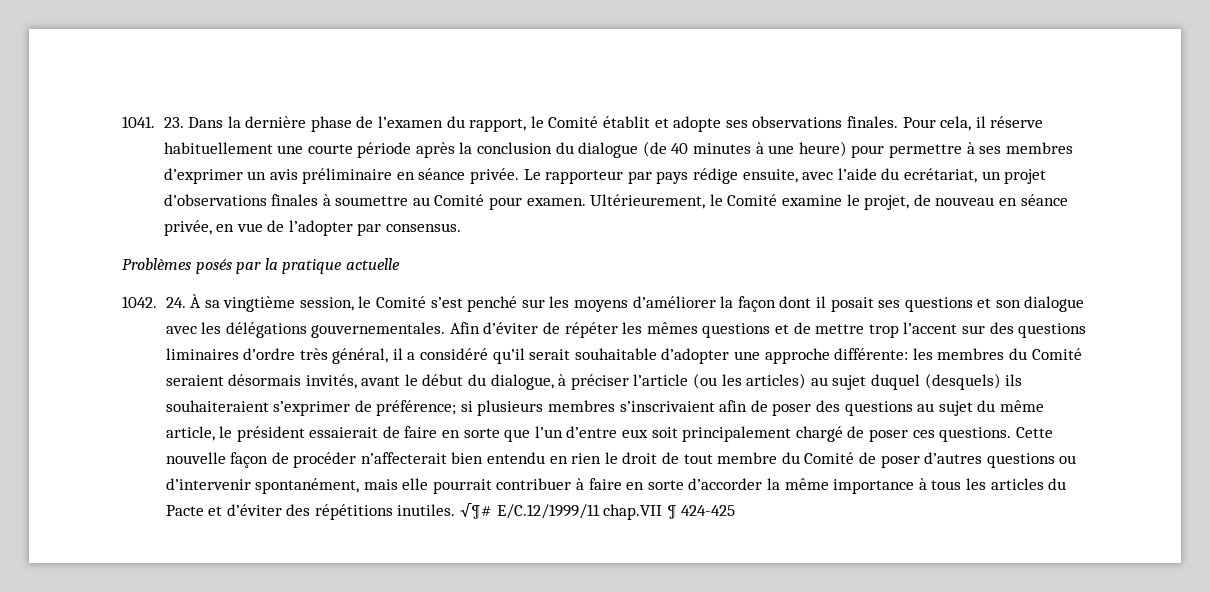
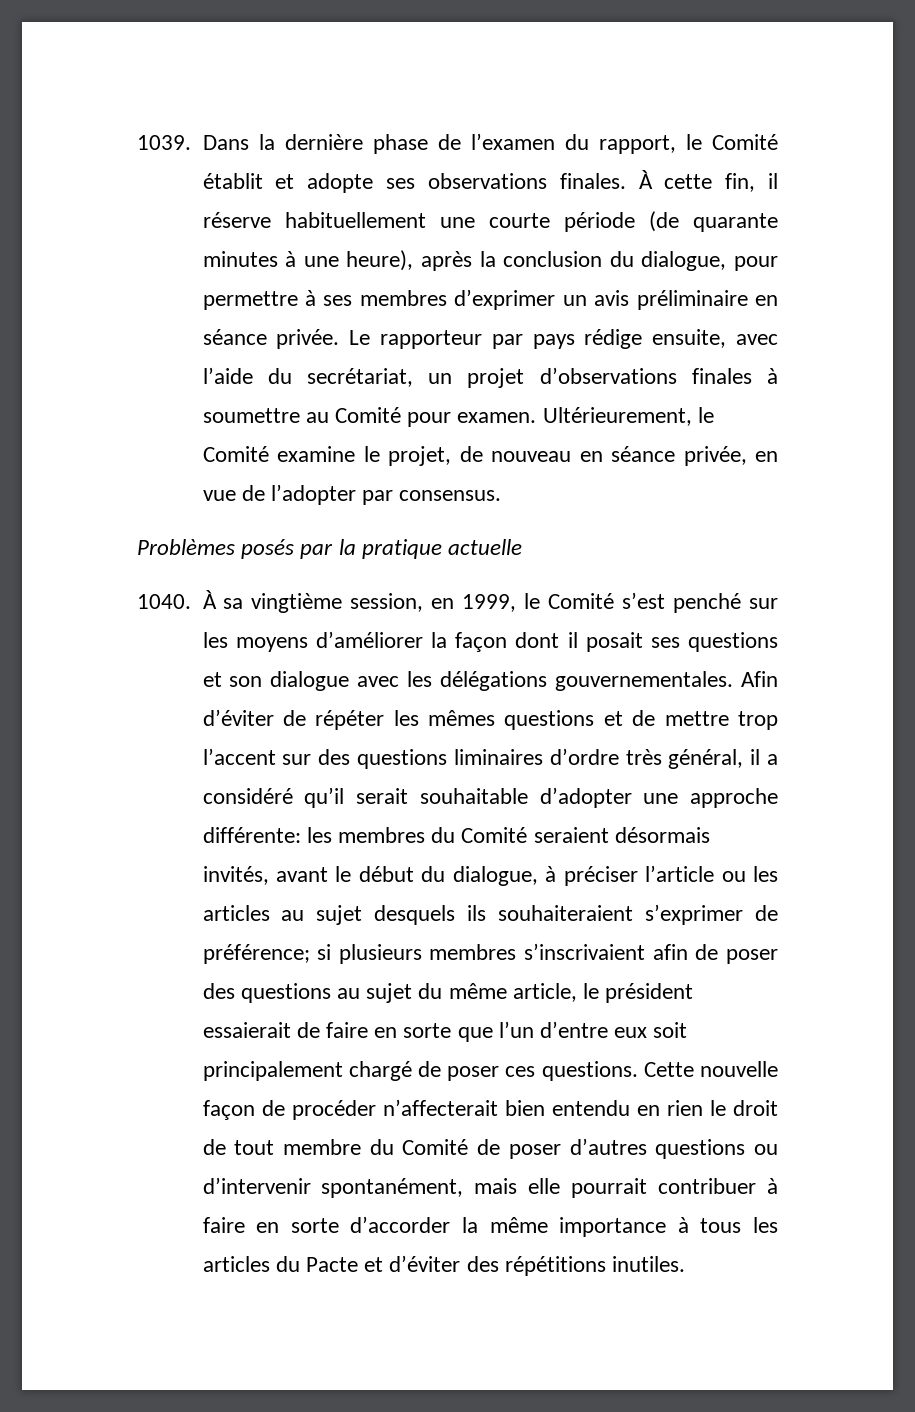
- 1041. 23. Dans la dernière phase de l’examen du rapport, le Comité établit et adopte ses observations finales.
+ 1039. Dans la dernière phase de l’examen du rapport, le Comité établit et adopte ses observations finales.
- Pour cela, il réserve habituellement une courte période après la conclusion du dialogue (de 40 minutes à une heure) pour permettre à ses membres d’exprimer un avis préliminaire en séance privée.
+ À cette fin, il réserve habituellement une courte période (de quarante minutes à une heure), après la conclusion du dialogue, pour permettre à ses membres d’exprimer un avis préliminaire en séance privée.
- Le rapporteur par pays rédige ensuite, avec l’aide du ecrétariat, un projet d’observations finales à soumettre au Comité pour examen.
+ Le rapporteur par pays rédige ensuite, avec l’aide du secrétariat, un projet d’observations finales à soumettre au Comité pour examen.
- 1042. 24. À sa vingtième session, le Comité s’est penché sur les moyens d’améliorer la façon dont il posait ses questions et son dialogue avec les délégations gouvernementales.
+ 1040. À sa vingtième session, en 1999, le Comité s’est penché sur les moyens d’améliorer la façon dont il posait ses questions et son dialogue avec les délégations gouvernementales.
- les membres du Comité seraient désormais invités, avant le début du dialogue, à préciser l’article (ou les articles) au sujet duquel (desquels) ils souhaiteraient s’exprimer de préférence;
+ les membres du Comité seraient désormais invités, avant le début du dialogue, à préciser l’article ou les articles au sujet desquels ils souhaiteraient s’exprimer de préférence;
- √¶# E/C.12/1999/11 chap.VII ¶ 424-425

